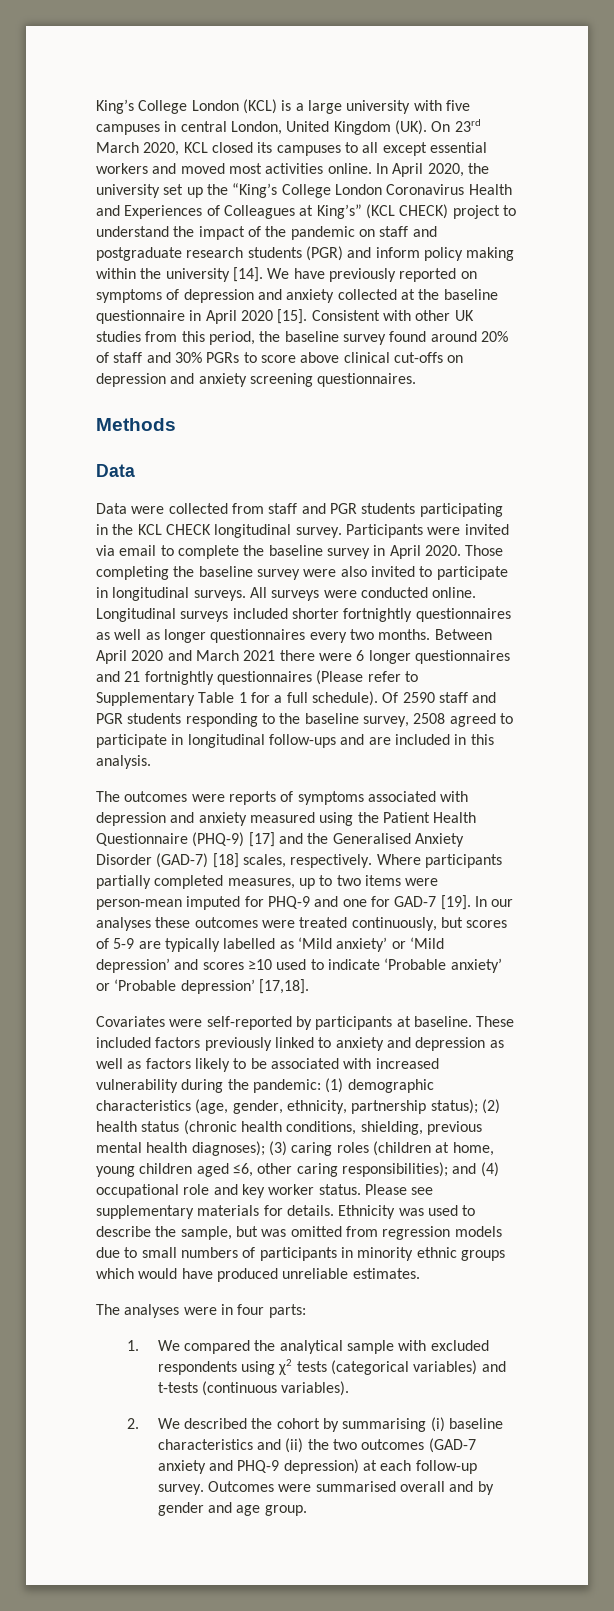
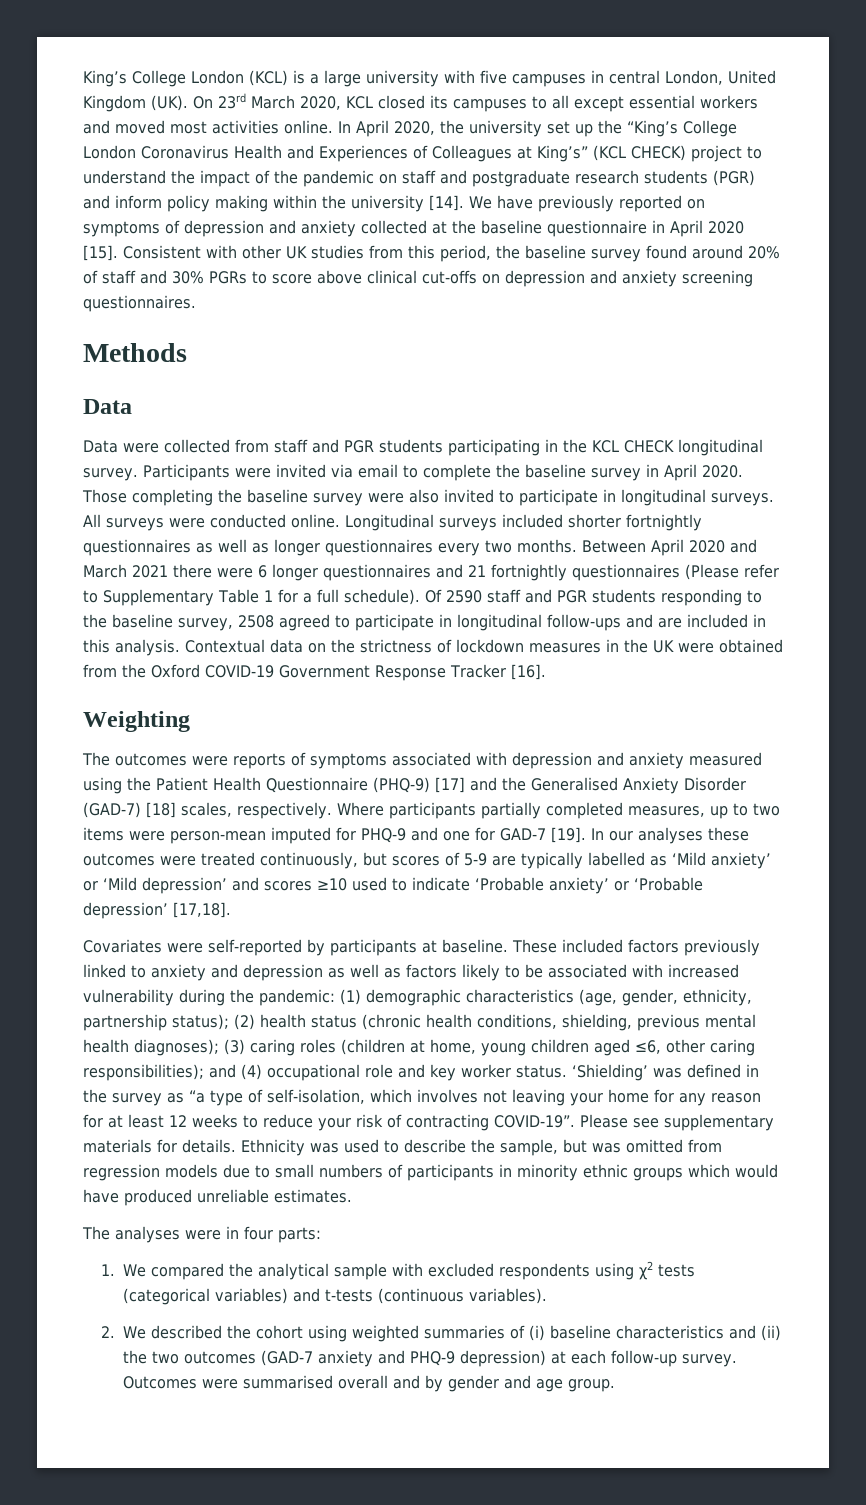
+ Contextual data on the strictness of lockdown measures in the UK were obtained from the Oxford COVID-19 Government Response Tracker [16].
+ Weighting
+ ‘Shielding’ was defined in the survey as “a type of self-isolation, which involves not leaving your home for any reason for at least 12 weeks to reduce your risk of contracting COVID-19”.
- 2. We described the cohort by summarising (i) baseline characteristics and (ii) the two outcomes (GAD-7 anxiety and PHQ-9 depression) at each follow-up survey.
+ 2. We described the cohort using weighted summaries of (i) baseline characteristics and (ii) the two outcomes (GAD-7 anxiety and PHQ-9 depression) at each follow-up survey.

